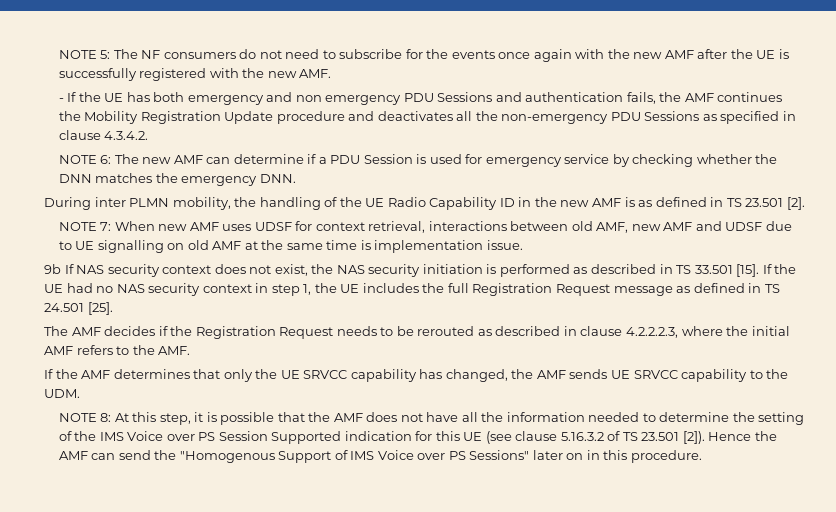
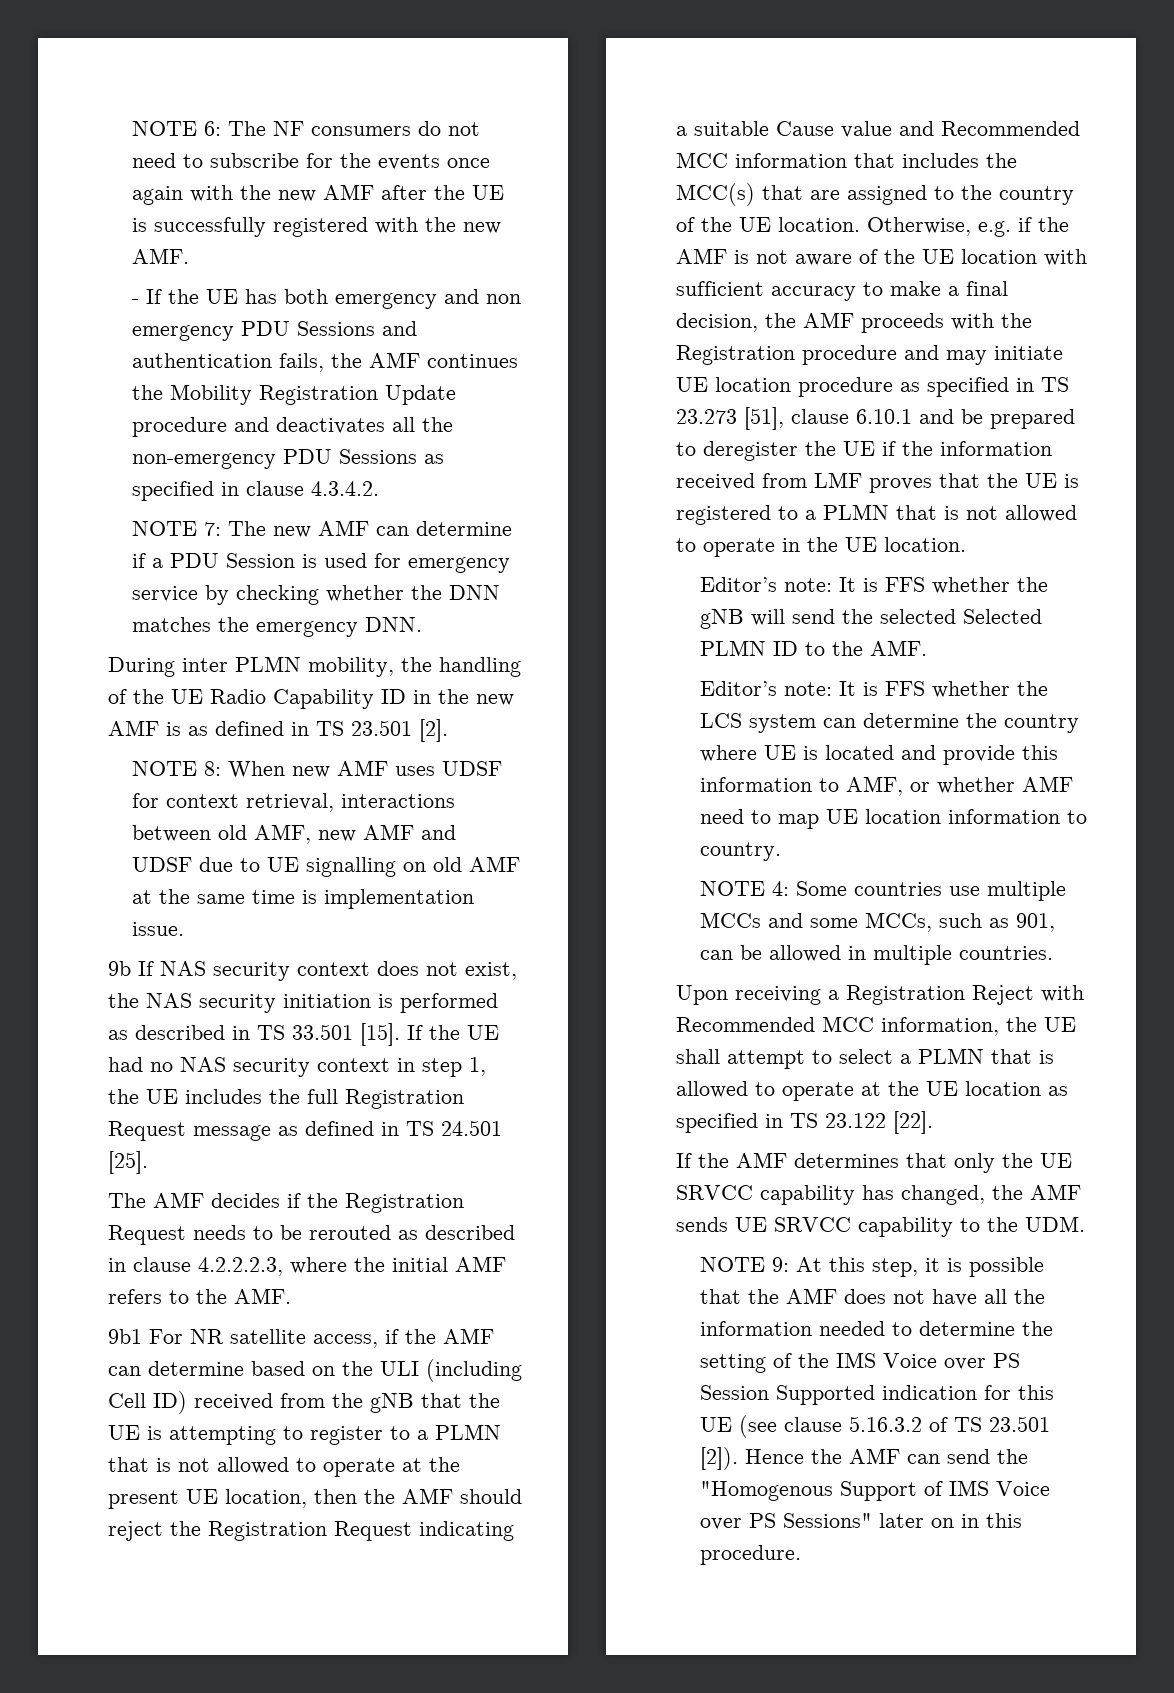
- NOTE 5: The NF consumers do not need to subscribe for the events once again with the new AMF after the UE is successfully registered with the new AMF.
+ NOTE 6: The NF consumers do not need to subscribe for the events once again with the new AMF after the UE is successfully registered with the new AMF.
- NOTE 6: The new AMF can determine if a PDU Session is used for emergency service by checking whether the DNN matches the emergency DNN.
+ NOTE 7: The new AMF can determine if a PDU Session is used for emergency service by checking whether the DNN matches the emergency DNN.
- NOTE 7: When new AMF uses UDSF for context retrieval, interactions between old AMF, new AMF and UDSF due to UE signalling on old AMF at the same time is implementation issue.
+ NOTE 8: When new AMF uses UDSF for context retrieval, interactions between old AMF, new AMF and UDSF due to UE signalling on old AMF at the same time is implementation issue.
+ 9b1 For NR satellite access, if the AMF can determine based on the ULI (including Cell ID) received from the gNB that the UE is attempting to register to a PLMN that is not allowed to operate at the present UE location, then the AMF should reject the Registration Request indicating a suitable Cause value and Recommended MCC information that includes the MCC(s) that are assigned to the country of the UE location. Otherwise, e.g. if the AMF is not aware of the UE location with sufficient accuracy to make a final decision, the AMF proceeds with the Registration procedure and may initiate UE location procedure as specified in TS 23.273 [51], clause 6.10.1 and be prepared to deregister the UE if the information received from LMF proves that the UE is registered to a PLMN that is not allowed to operate in the UE location.
+ Editor’s note: It is FFS whether the gNB will send the selected Selected PLMN ID to the AMF.
+ Editor’s note: It is FFS whether the LCS system can determine the country where UE is located and provide this information to AMF, or whether AMF need to map UE location information to country.
+ NOTE 4: Some countries use multiple MCCs and some MCCs, such as 901, can be allowed in multiple countries.
+ Upon receiving a Registration Reject with Recommended MCC information, the UE shall attempt to select a PLMN that is allowed to operate at the UE location as specified in TS 23.122 [22].
- NOTE 8: At this step, it is possible that the AMF does not have all the information needed to determine the setting of the IMS Voice over PS Session Supported indication for this UE (see clause 5.16.3.2 of TS 23.501 [2]).
+ NOTE 9: At this step, it is possible that the AMF does not have all the information needed to determine the setting of the IMS Voice over PS Session Supported indication for this UE (see clause 5.16.3.2 of TS 23.501 [2]).

